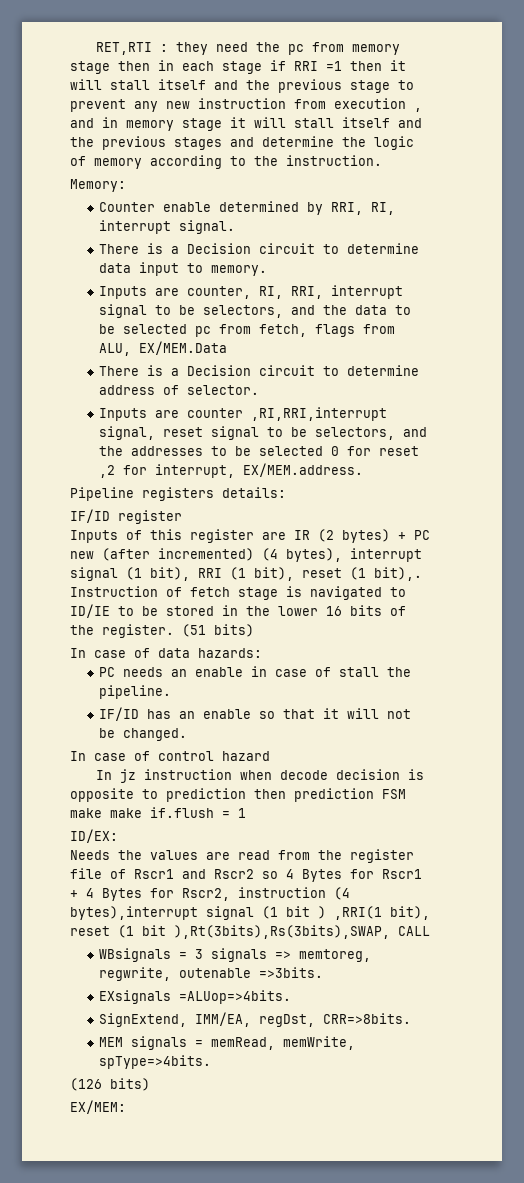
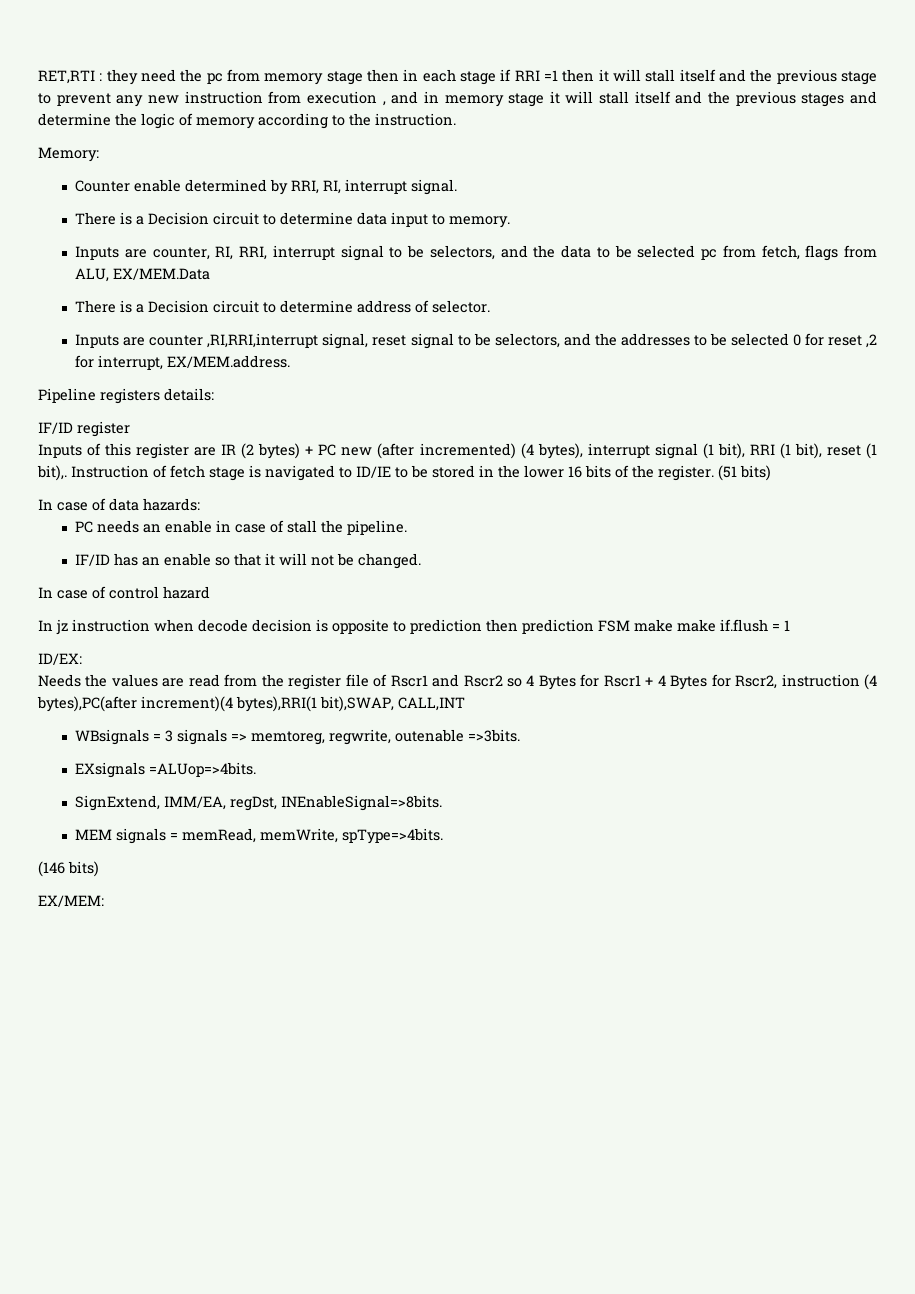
- Needs the values are read from the register file of Rscr1 and Rscr2 so 4 Bytes for Rscr1 + 4 Bytes for Rscr2, instruction (4 bytes),interrupt signal (1 bit ) ,RRI(1 bit), reset (1 bit ),Rt(3bits),Rs(3bits),SWAP, CALL
+ Needs the values are read from the register file of Rscr1 and Rscr2 so 4 Bytes for Rscr1 + 4 Bytes for Rscr2, instruction (4 bytes),PC(after increment)(4 bytes),RRI(1 bit),SWAP, CALL,INT
- SignExtend, IMM/EA, regDst, CRR=>8bits.
+ SignExtend, IMM/EA, regDst, INEnableSignal=>8bits.
- (126 bits)
+ (146 bits)

